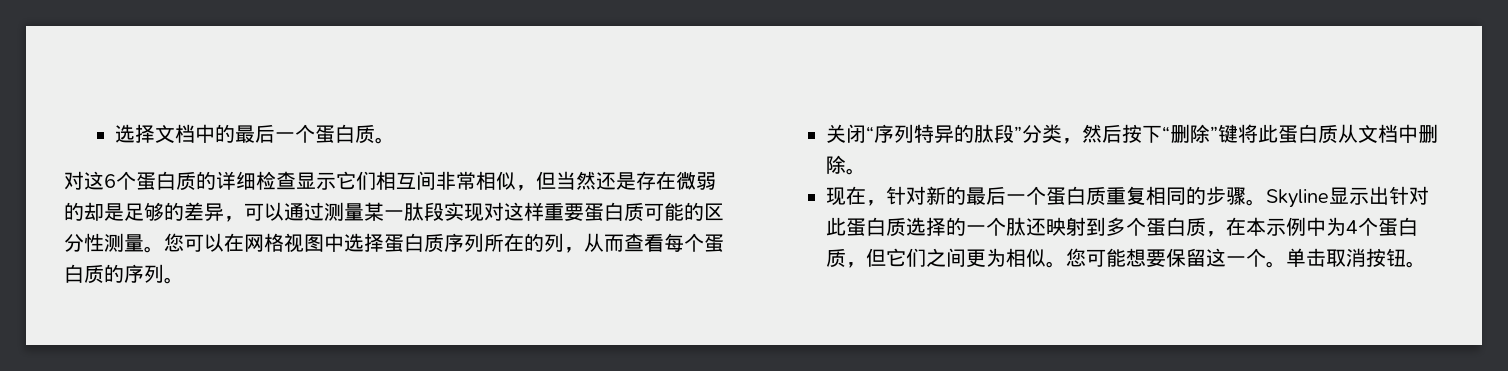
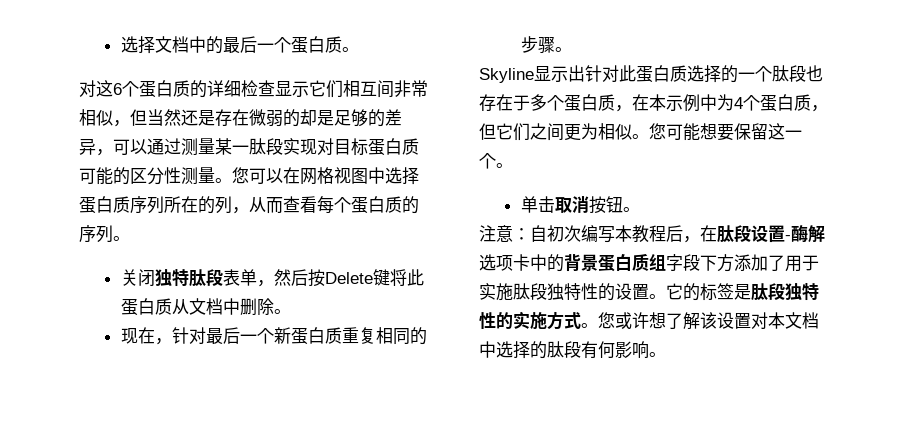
- 对这6个蛋白质的详细检查显示它们相互间非常相似，但当然还是存在微弱的却是足够的差异，可以通过测量某一肽段实现对这样重要蛋白质可能的区分性测量。
+ 对这6个蛋白质的详细检查显示它们相互间非常相似，但当然还是存在微弱的却是足够的差异，可以通过测量某一肽段实现对目标蛋白质可能的区分性测量。
- 关闭“序列特异的肽段”分类，然后按下“删除”键将此蛋白质从文档中删除。
+ 关闭独特肽段表单，然后按Delete键将此蛋白质从文档中删除。
- 现在，针对新的最后一个蛋白质重复相同的步骤。Skyline显示出针对此蛋白质选择的一个肽还映射到多个蛋白质，在本示例中为4个蛋白质，但它们之间更为相似。
+ 现在，针对最后一个新蛋白质重复相同的步骤。
+ Skyline显示出针对此蛋白质选择的一个肽段也存在于多个蛋白质，在本示例中为4个蛋白质，但它们之间更为相似。
- 您可能想要保留这一个。单击取消按钮。
+ 您可能想要保留这一个。
+ 单击取消按钮。
+ 注意：自初次编写本教程后，在肽段设置-酶解选项卡中的背景蛋白质组字段下方添加了用于实施肽段独特性的设置。它的标签是肽段独特性的实施方式。您或许想了解该设置对本文档中选择的肽段有何影响。

